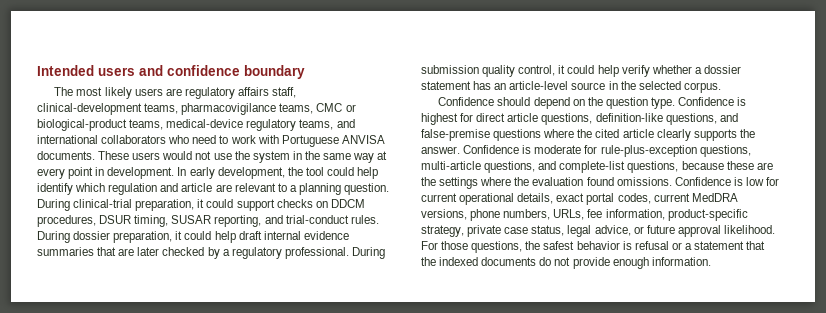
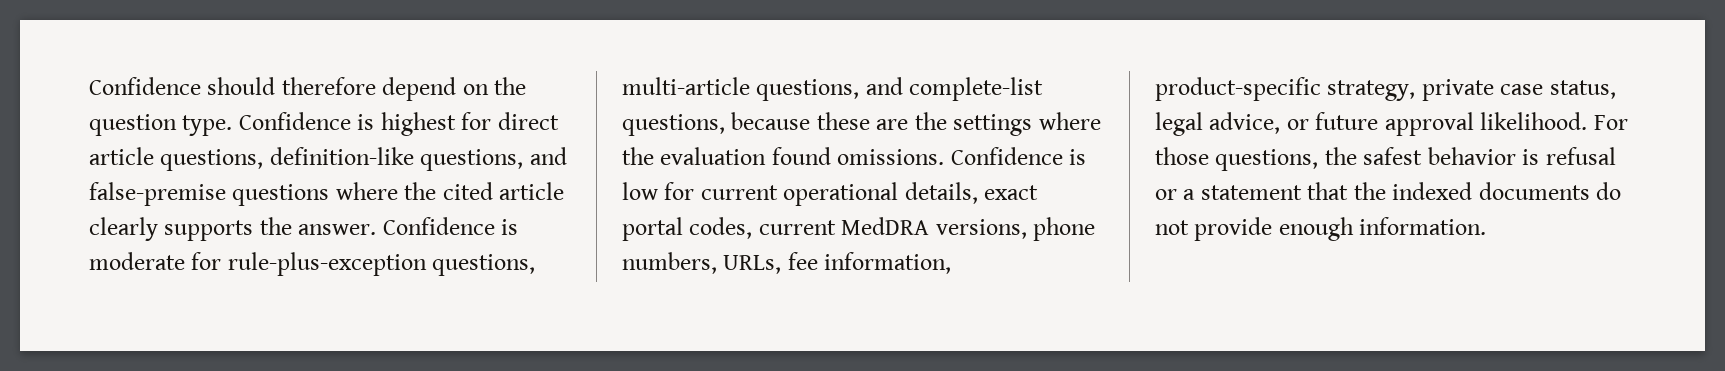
- Intended users and confidence boundary
- The most likely users are regulatory affairs staff, clinical-development teams, pharmacovigilance teams, CMC or biological-product teams, medical-device regulatory teams, and international collaborators who need to work with Portuguese ANVISA documents. These users would not use the system in the same way at every point in development. In early development, the tool could help identify which regulation and article are relevant to a planning question. During clinical-trial preparation, it could support checks on DDCM procedures, DSUR timing, SUSAR reporting, and trial-conduct rules. During dossier preparation, it could help draft internal evidence summaries that are later checked by a regulatory professional. During submission quality control, it could help verify whether a dossier statement has an article-level source in the selected corpus.
- Confidence should depend on the question type.
+ Confidence should therefore depend on the question type.

